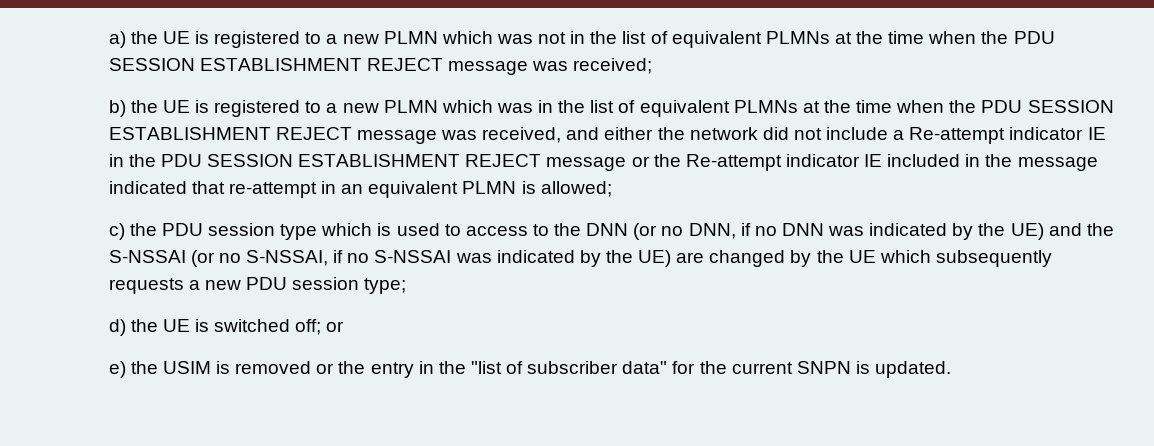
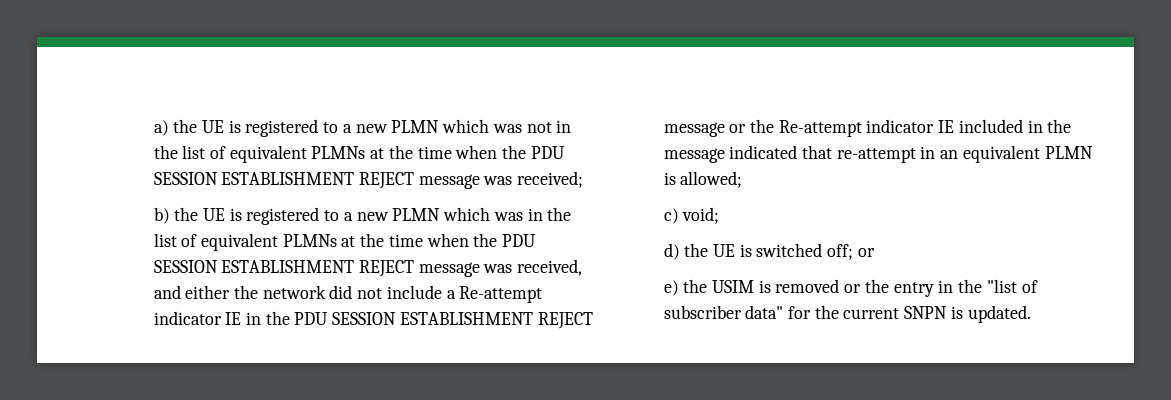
- c) the PDU session type which is used to access to the DNN (or no DNN, if no DNN was indicated by the UE) and the S-NSSAI (or no S-NSSAI, if no S-NSSAI was indicated by the UE) are changed by the UE which subsequently requests a new PDU session type;
+ c) void;

